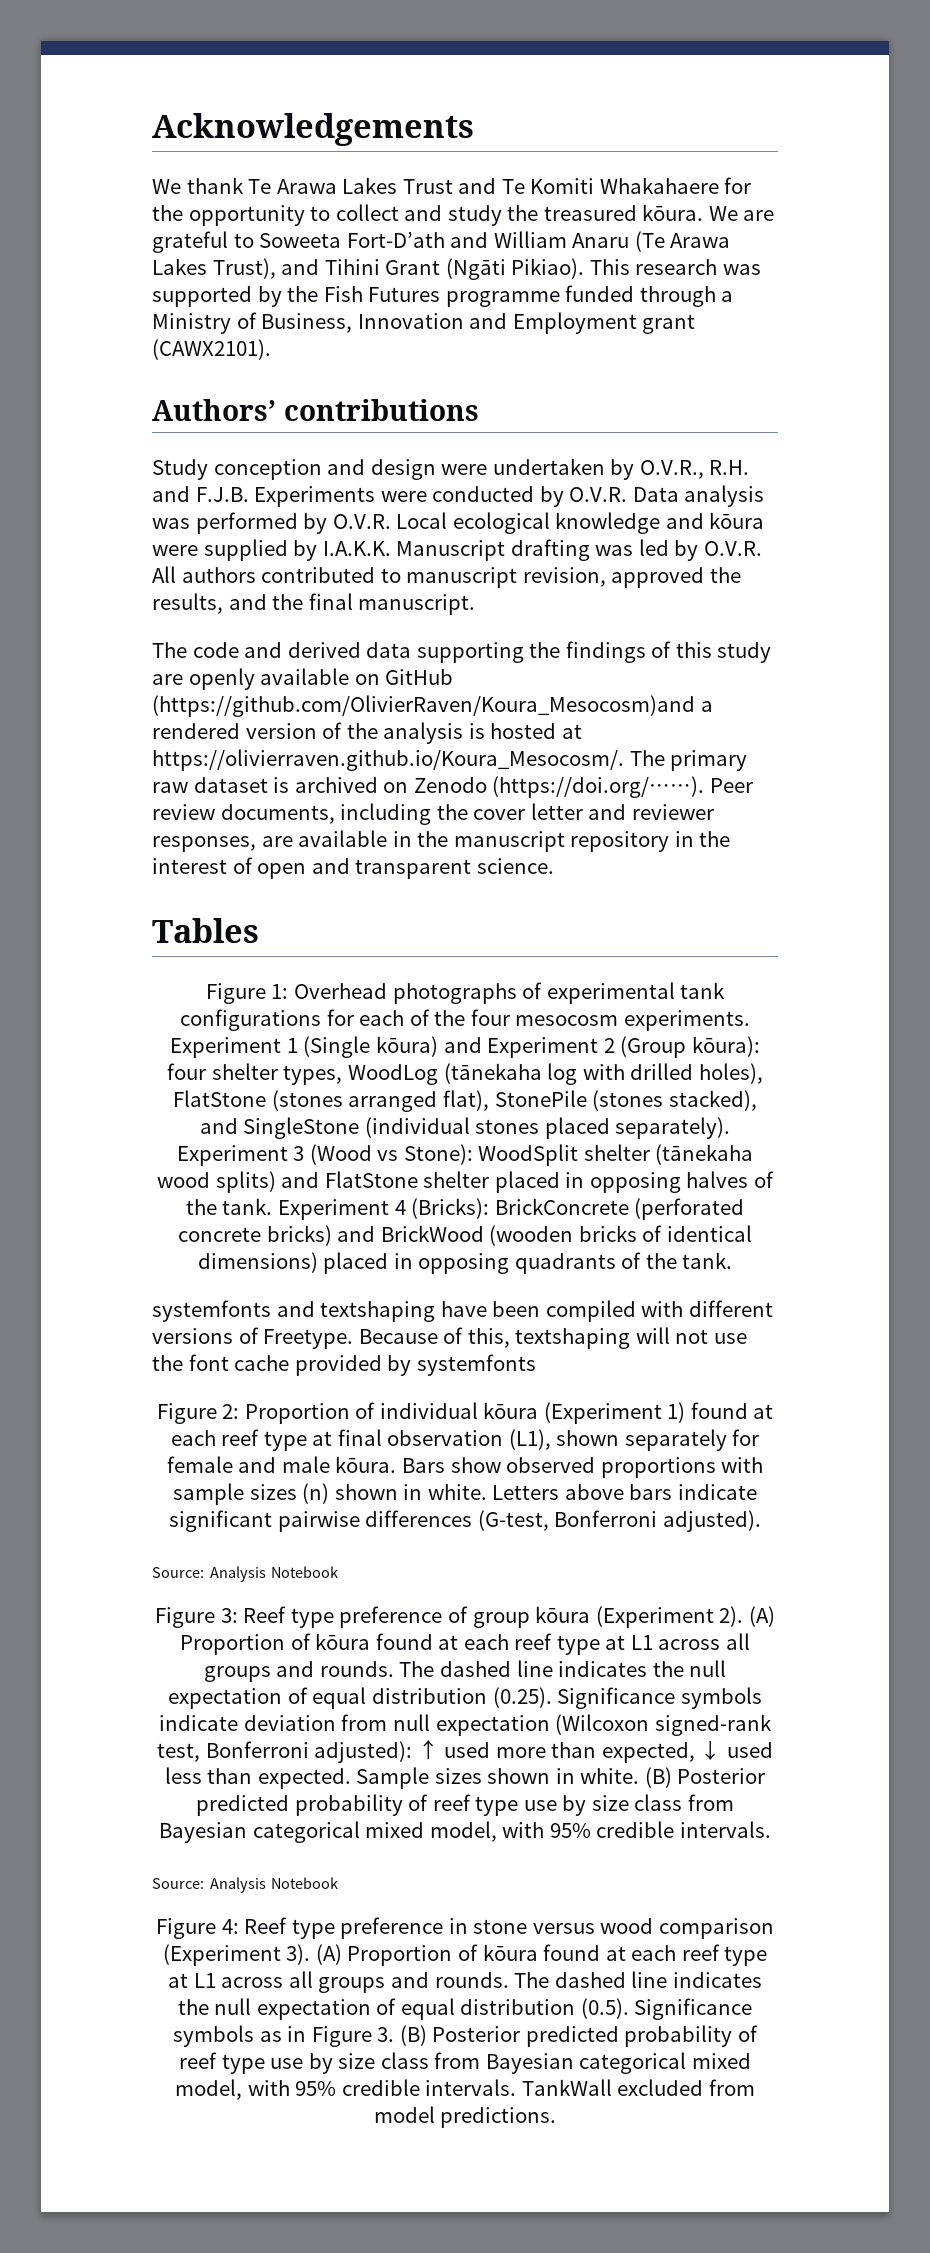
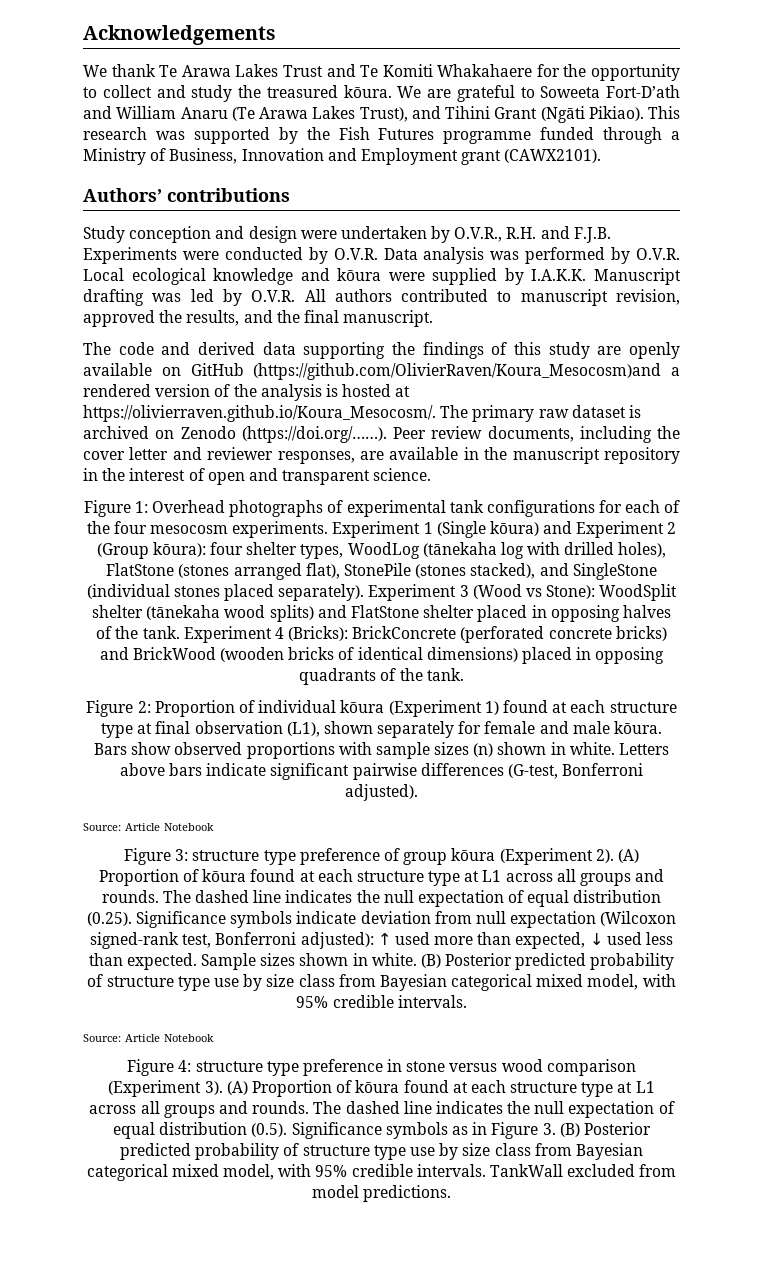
- Tables
- systemfonts and textshaping have been compiled with different versions of Freetype. Because of this, textshaping will not use the font cache provided by systemfonts
- Figure 2: Proportion of individual kōura (Experiment 1) found at each reef type at final observation (L1), shown separately for female and male kōura.
+ Figure 2: Proportion of individual kōura (Experiment 1) found at each structure type at final observation (L1), shown separately for female and male kōura.
  Letters above bars indicate significant pairwise differences (G-test, Bonferroni adjusted).
- Source: Analysis Notebook
+ Source: Article Notebook
- Figure 3: Reef type preference of group kōura (Experiment 2). (A) Proportion of kōura found at each reef type at L1 across all groups and rounds.
+ Figure 3: structure type preference of group kōura (Experiment 2). (A) Proportion of kōura found at each structure type at L1 across all groups and rounds.
- Sample sizes shown in white. (B) Posterior predicted probability of reef type use by size class from Bayesian categorical mixed model, with 95% credible intervals.
- Source: Analysis Notebook
+ Sample sizes shown in white. (B) Posterior predicted probability of structure type use by size class from Bayesian categorical mixed model, with 95% credible intervals.
+ Source: Article Notebook
- Figure 4: Reef type preference in stone versus wood comparison (Experiment 3). (A) Proportion of kōura found at each reef type at L1 across all groups and rounds.
+ Figure 4: structure type preference in stone versus wood comparison (Experiment 3). (A) Proportion of kōura found at each structure type at L1 across all groups and rounds.
- The dashed line indicates the null expectation of equal distribution (0.5). Significance symbols as in Figure 3. (B) Posterior predicted probability of reef type use by size class from Bayesian categorical mixed model, with 95% credible intervals.
+ The dashed line indicates the null expectation of equal distribution (0.5). Significance symbols as in Figure 3. (B) Posterior predicted probability of structure type use by size class from Bayesian categorical mixed model, with 95% credible intervals.

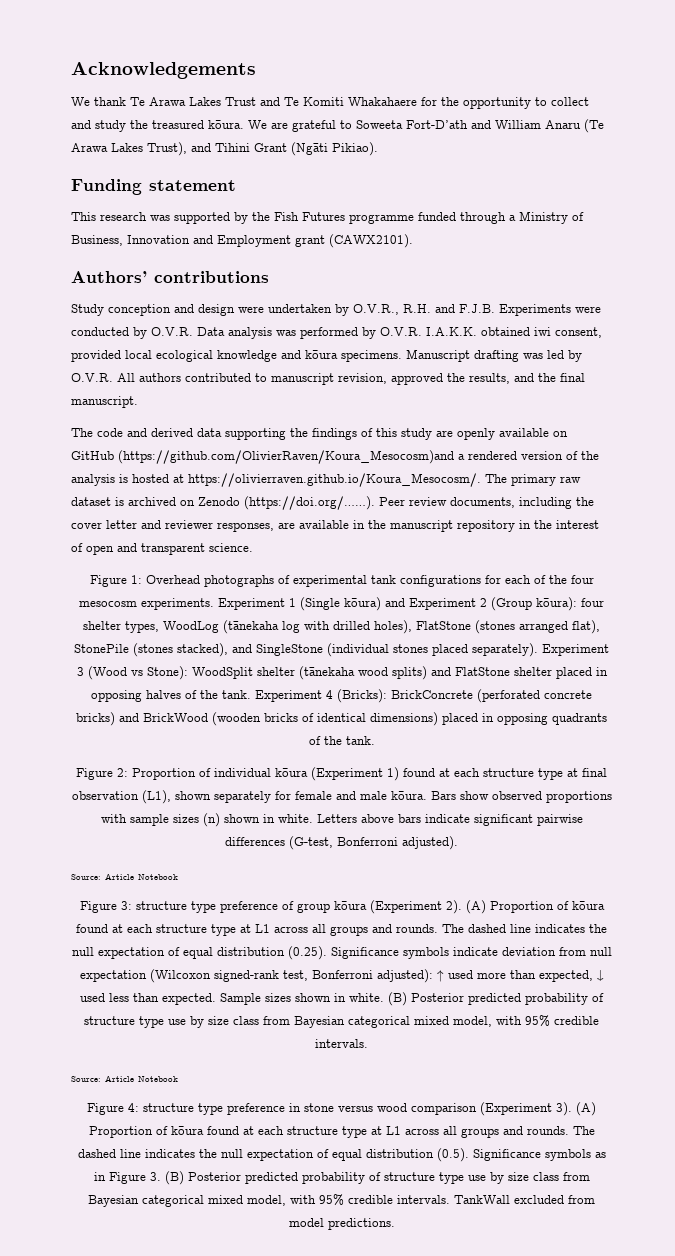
- We are grateful to Soweeta Fort-D’ath and William Anaru (Te Arawa Lakes Trust), and Tihini Grant (Ngāti Pikiao). This research was supported by the Fish Futures programme funded through a Ministry of Business, Innovation and Employment grant (CAWX2101).
+ We are grateful to Soweeta Fort-D’ath and William Anaru (Te Arawa Lakes Trust), and Tihini Grant (Ngāti Pikiao).
+ Funding statement
+ This research was supported by the Fish Futures programme funded through a Ministry of Business, Innovation and Employment grant (CAWX2101).
- Study conception and design were undertaken by O.V.R., R.H. and F.J.B. Experiments were conducted by O.V.R. Data analysis was performed by O.V.R. Local ecological knowledge and kōura were supplied by I.A.K.K. Manuscript drafting was led by O.V.R. All authors contributed to manuscript revision, approved the results, and the final manuscript.
+ Study conception and design were undertaken by O.V.R., R.H. and F.J.B. Experiments were conducted by O.V.R. Data analysis was performed by O.V.R. I.A.K.K. obtained iwi consent, provided local ecological knowledge and kōura specimens. Manuscript drafting was led by O.V.R. All authors contributed to manuscript revision, approved the results, and the final manuscript.

